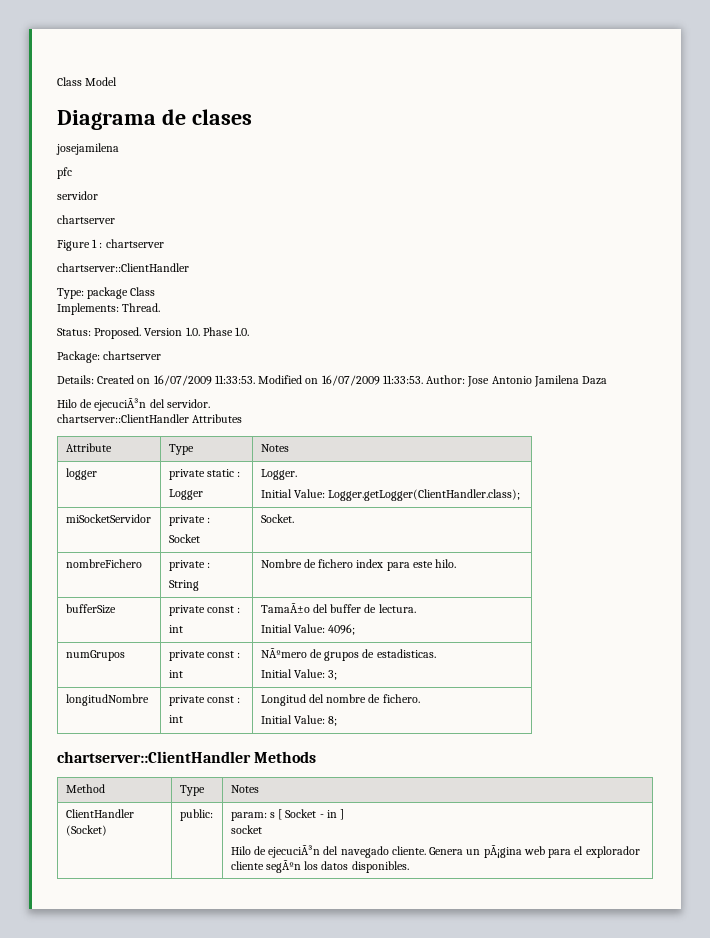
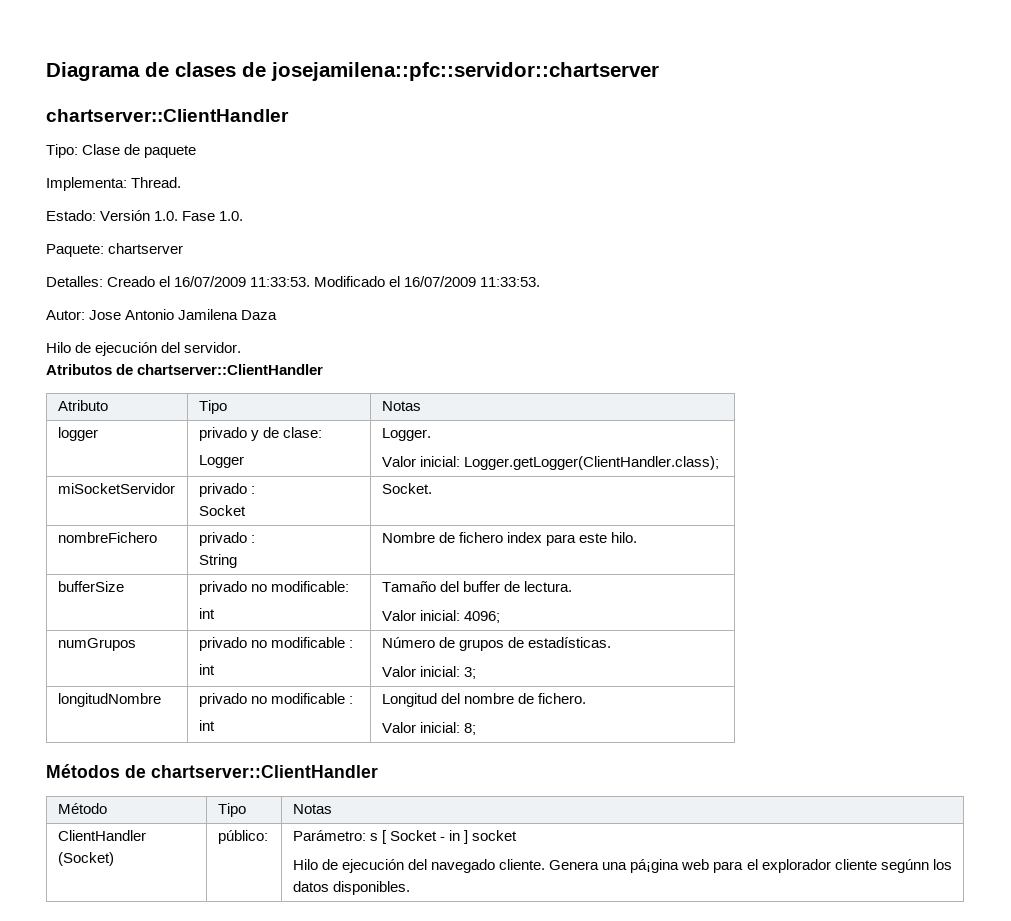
- Class Model
- Diagrama de clases
- josejamilena
- pfc
- servidor
- chartserver
- Figure 1 : chartserver
+ Diagrama de clases de josejamilena::pfc::servidor::chartserver
  chartserver::ClientHandler
- Type: package Class
- Implements: Thread.
- Status: Proposed. Version 1.0. Phase 1.0.
+ Tipo: Clase de paquete
+ Implementa: Thread.
+ Estado: Versión 1.0. Fase 1.0.
- Package: chartserver
- Details: Created on 16/07/2009 11:33:53. Modified on 16/07/2009 11:33:53. Author: Jose Antonio Jamilena Daza
+ Paquete: chartserver
+ Detalles: Creado el 16/07/2009 11:33:53. Modificado el 16/07/2009 11:33:53.
+ Autor: Jose Antonio Jamilena Daza
- Hilo de ejecuciÃ³n del servidor.
+ Hilo de ejecución del servidor.
- chartserver::ClientHandler Attributes
- Attribute | Type | Notes
- logger | private static :
+ Atributos de chartserver::ClientHandler
+ Atributo | Tipo | Notas
+ logger | privado y de clase:
  Logger | Logger.
- Initial Value: Logger.getLogger(ClientHandler.class);
+ Valor inicial: Logger.getLogger(ClientHandler.class);
- miSocketServidor | private :
+ miSocketServidor | privado :
- nombreFichero | private :
+ nombreFichero | privado :
- bufferSize | private const :
- int | TamaÃ±o del buffer de lectura.
- Initial Value: 4096;
+ bufferSize | privado no modificable:
+ int | Tamaño del buffer de lectura.
+ Valor inicial: 4096;
- numGrupos | private const :
- int | NÃºmero de grupos de estadisticas.
- Initial Value: 3;
+ numGrupos | privado no modificable :
+ int | Número de grupos de estadísticas.
+ Valor inicial: 3;
- longitudNombre | private const :
+ longitudNombre | privado no modificable :
  int | Longitud del nombre de fichero.
- Initial Value: 8;
+ Valor inicial: 8;
- chartserver::ClientHandler Methods
- Method | Type | Notes
+ Métodos de chartserver::ClientHandler
+ Método | Tipo | Notas
- ClientHandler (Socket) | public: | param: s [ Socket - in ]
- socket
- Hilo de ejecuciÃ³n del navegado cliente. Genera un pÃ¡gina web para el explorador cliente segÃºn los datos disponibles.
+ ClientHandler (Socket) | público: | Parámetro: s [ Socket - in ] socket
+ Hilo de ejecución del navegado cliente. Genera una pá¡gina web para el explorador cliente segúnn los datos disponibles.

